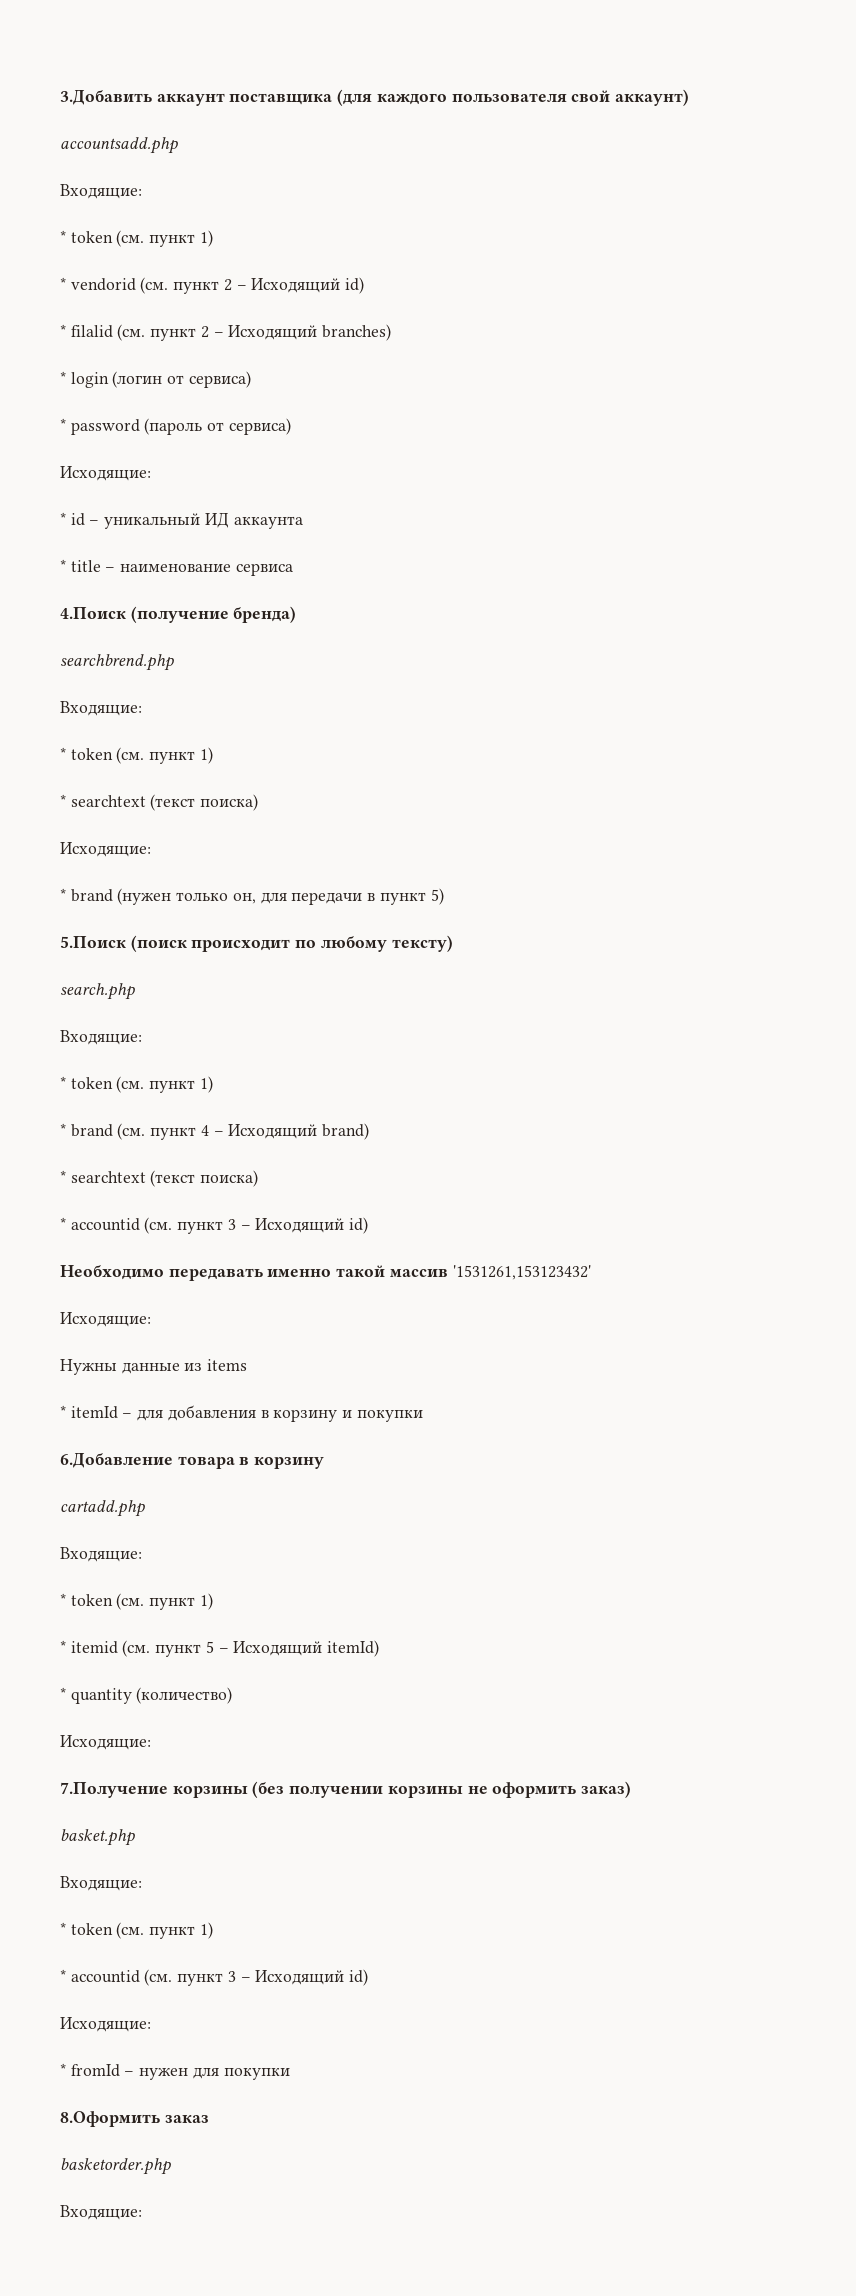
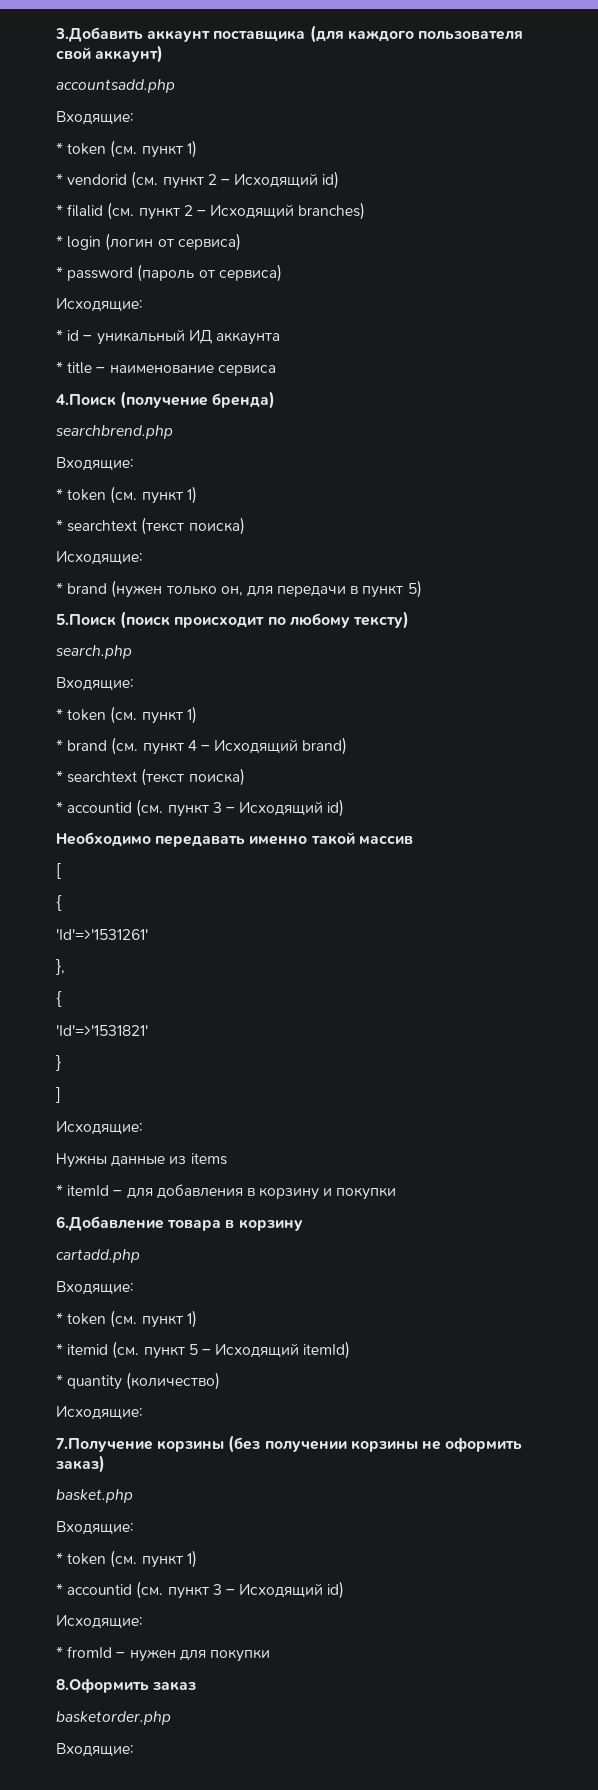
- Необходимо передавать именно такой массив '1531261,153123432'
+ Необходимо передавать именно такой массив
+ [
+ {
+ 'Id'=>'1531261'
+ },
+ {
+ 'Id'=>'1531821'
+ }
+ ]

